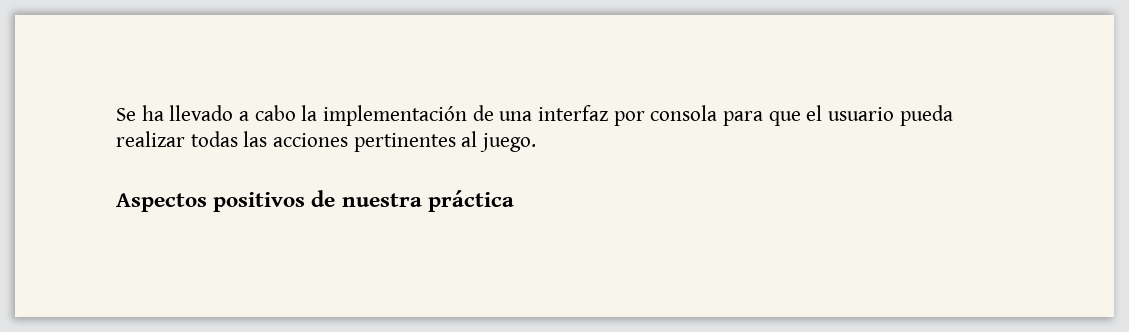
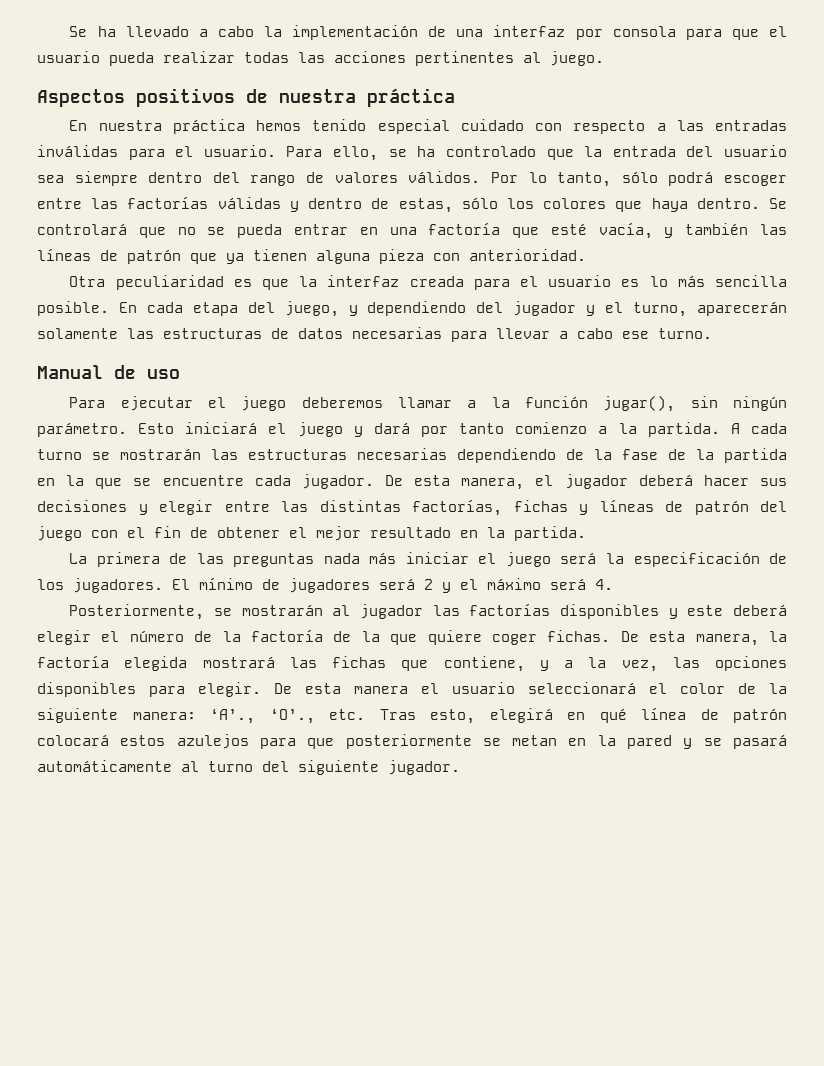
+ En nuestra práctica hemos tenido especial cuidado con respecto a las entradas inválidas para el usuario. Para ello, se ha controlado que la entrada del usuario sea siempre dentro del rango de valores válidos. Por lo tanto, sólo podrá escoger entre las factorías válidas y dentro de estas, sólo los colores que haya dentro. Se controlará que no se pueda entrar en una factoría que esté vacía, y también las líneas de patrón que ya tienen alguna pieza con anterioridad.
+ Otra peculiaridad es que la interfaz creada para el usuario es lo más sencilla posible. En cada etapa del juego, y dependiendo del jugador y el turno, aparecerán solamente las estructuras de datos necesarias para llevar a cabo ese turno.
+ Manual de uso
+ Para ejecutar el juego deberemos llamar a la función jugar(), sin ningún parámetro. Esto iniciará el juego y dará por tanto comienzo a la partida. A cada turno se mostrarán las estructuras necesarias dependiendo de la fase de la partida en la que se encuentre cada jugador. De esta manera, el jugador deberá hacer sus decisiones y elegir entre las distintas factorías, fichas y líneas de patrón del juego con el fin de obtener el mejor resultado en la partida.
+ La primera de las preguntas nada más iniciar el juego será la especificación de los jugadores. El mínimo de jugadores será 2 y el máximo será 4.
+ Posteriormente, se mostrarán al jugador las factorías disponibles y este deberá elegir el número de la factoría de la que quiere coger fichas. De esta manera, la factoría elegida mostrará las fichas que contiene, y a la vez, las opciones disponibles para elegir. De esta manera el usuario seleccionará el color de la siguiente manera: ‘A’., ‘O’., etc. Tras esto, elegirá en qué línea de patrón colocará estos azulejos para que posteriormente se metan en la pared y se pasará automáticamente al turno del siguiente jugador.

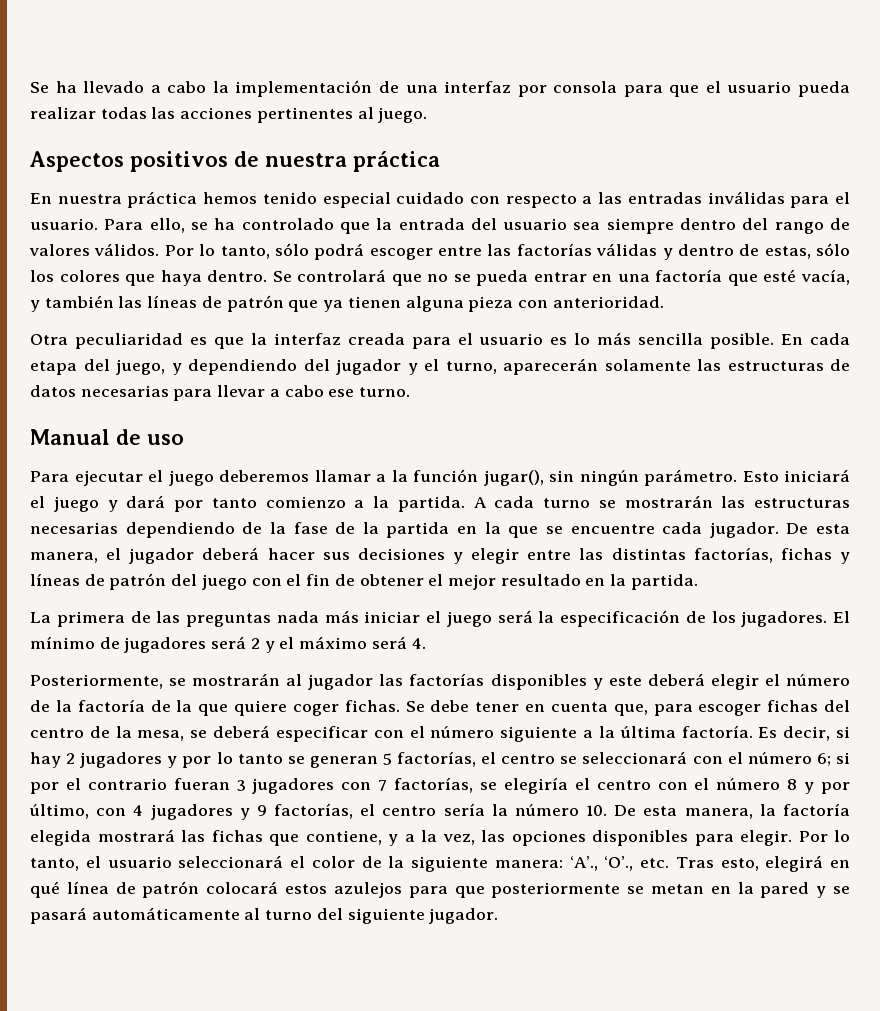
- De esta manera, la factoría elegida mostrará las fichas que contiene, y a la vez, las opciones disponibles para elegir.
+ Se debe tener en cuenta que, para escoger fichas del centro de la mesa, se deberá especificar con el número siguiente a la última factoría. Es decir, si hay 2 jugadores y por lo tanto se generan 5 factorías, el centro se seleccionará con el número 6; si por el contrario fueran 3 jugadores con 7 factorías, se elegiría el centro con el número 8 y por último, con 4 jugadores y 9 factorías, el centro sería la número 10. De esta manera, la factoría elegida mostrará las fichas que contiene, y a la vez, las opciones disponibles para elegir.
- De esta manera el usuario seleccionará el color de la siguiente manera: ‘A’., ‘O’., etc. Tras esto, elegirá en qué línea de patrón colocará estos azulejos para que posteriormente se metan en la pared y se pasará automáticamente al turno del siguiente jugador.
+ Por lo tanto, el usuario seleccionará el color de la siguiente manera: ‘A’., ‘O’., etc. Tras esto, elegirá en qué línea de patrón colocará estos azulejos para que posteriormente se metan en la pared y se pasará automáticamente al turno del siguiente jugador.

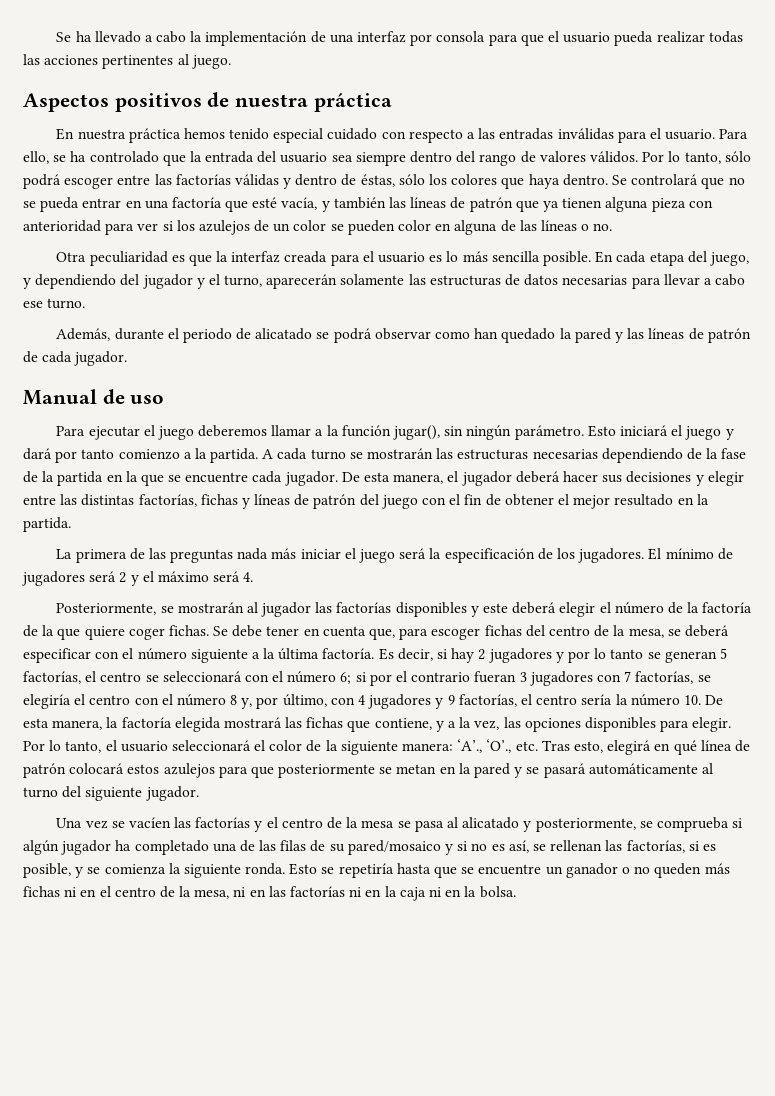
- Por lo tanto, sólo podrá escoger entre las factorías válidas y dentro de estas, sólo los colores que haya dentro.
+ Por lo tanto, sólo podrá escoger entre las factorías válidas y dentro de éstas, sólo los colores que haya dentro.
- Se controlará que no se pueda entrar en una factoría que esté vacía, y también las líneas de patrón que ya tienen alguna pieza con anterioridad.
+ Se controlará que no se pueda entrar en una factoría que esté vacía, y también las líneas de patrón que ya tienen alguna pieza con anterioridad para ver si los azulejos de un color se pueden color en alguna de las líneas o no.
+ Además, durante el periodo de alicatado se podrá observar como han quedado la pared y las líneas de patrón de cada jugador.
- si por el contrario fueran 3 jugadores con 7 factorías, se elegiría el centro con el número 8 y por último, con 4 jugadores y 9 factorías, el centro sería la número 10. De esta manera, la factoría elegida mostrará las fichas que contiene, y a la vez, las opciones disponibles para elegir.
+ si por el contrario fueran 3 jugadores con 7 factorías, se elegiría el centro con el número 8 y, por último, con 4 jugadores y 9 factorías, el centro sería la número 10. De esta manera, la factoría elegida mostrará las fichas que contiene, y a la vez, las opciones disponibles para elegir.
+ Una vez se vacíen las factorías y el centro de la mesa se pasa al alicatado y posteriormente, se comprueba si algún jugador ha completado una de las filas de su pared/mosaico y si no es así, se rellenan las factorías, si es posible, y se comienza la siguiente ronda. Esto se repetiría hasta que se encuentre un ganador o no queden más fichas ni en el centro de la mesa, ni en las factorías ni en la caja ni en la bolsa.

